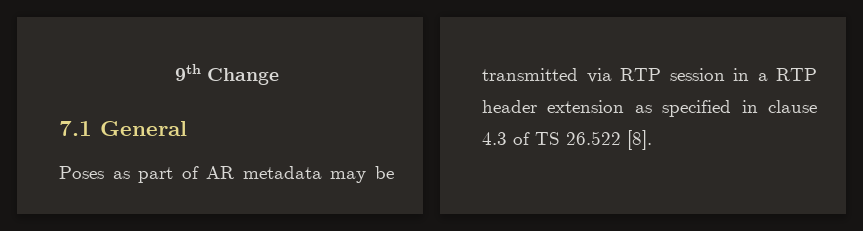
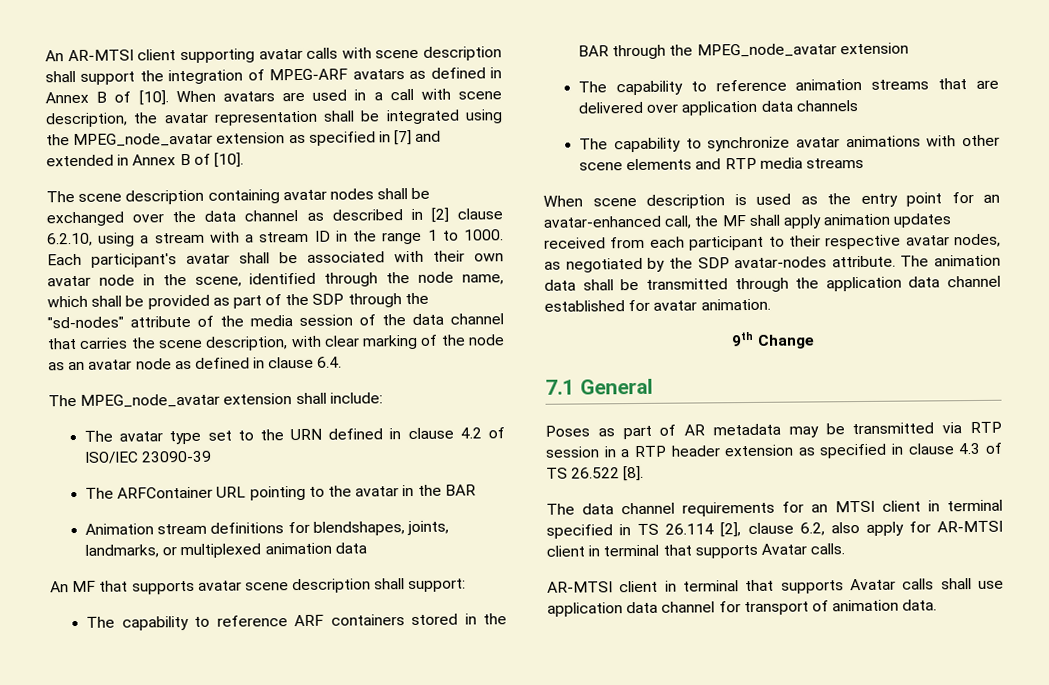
+ An AR-MTSI client supporting avatar calls with scene description shall support the integration of MPEG-ARF avatars as defined in Annex B of [10]. When avatars are used in a call with scene description, the avatar representation shall be integrated using the MPEG_node_avatar extension as specified in [7] and extended in Annex B of [10].
+ The scene description containing avatar nodes shall be exchanged over the data channel as described in [2] clause 6.2.10, using a stream with a stream ID in the range 1 to 1000. Each participant's avatar shall be associated with their own avatar node in the scene, identified through the node name, which shall be provided as part of the SDP through the "sd-nodes" attribute of the media session of the data channel that carries the scene description, with clear marking of the node as an avatar node as defined in clause 6.4.
+ The MPEG_node_avatar extension shall include:
+ The avatar type set to the URN defined in clause 4.2 of ISO/IEC 23090-39
+ The ARFContainer URL pointing to the avatar in the BAR
+ Animation stream definitions for blendshapes, joints, landmarks, or multiplexed animation data
+ An MF that supports avatar scene description shall support:
+ The capability to reference ARF containers stored in the BAR through the MPEG_node_avatar extension
+ The capability to reference animation streams that are delivered over application data channels
+ The capability to synchronize avatar animations with other scene elements and RTP media streams
+ When scene description is used as the entry point for an avatar-enhanced call, the MF shall apply animation updates received from each participant to their respective avatar nodes, as negotiated by the SDP avatar-nodes attribute. The animation data shall be transmitted through the application data channel established for avatar animation.
+ The data channel requirements for an MTSI client in terminal specified in TS 26.114 [2], clause 6.2, also apply for AR-MTSI client in terminal that supports Avatar calls.
+ AR-MTSI client in terminal that supports Avatar calls shall use application data channel for transport of animation data.

